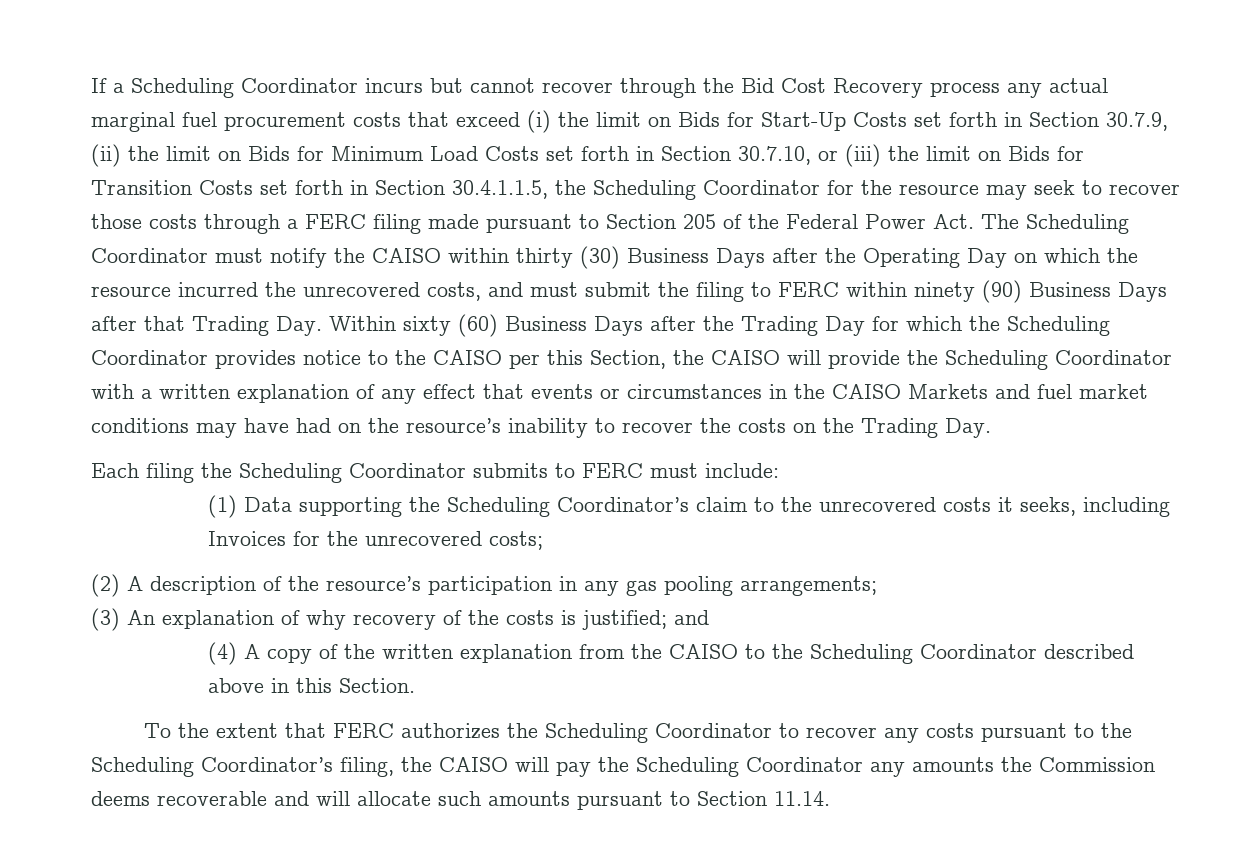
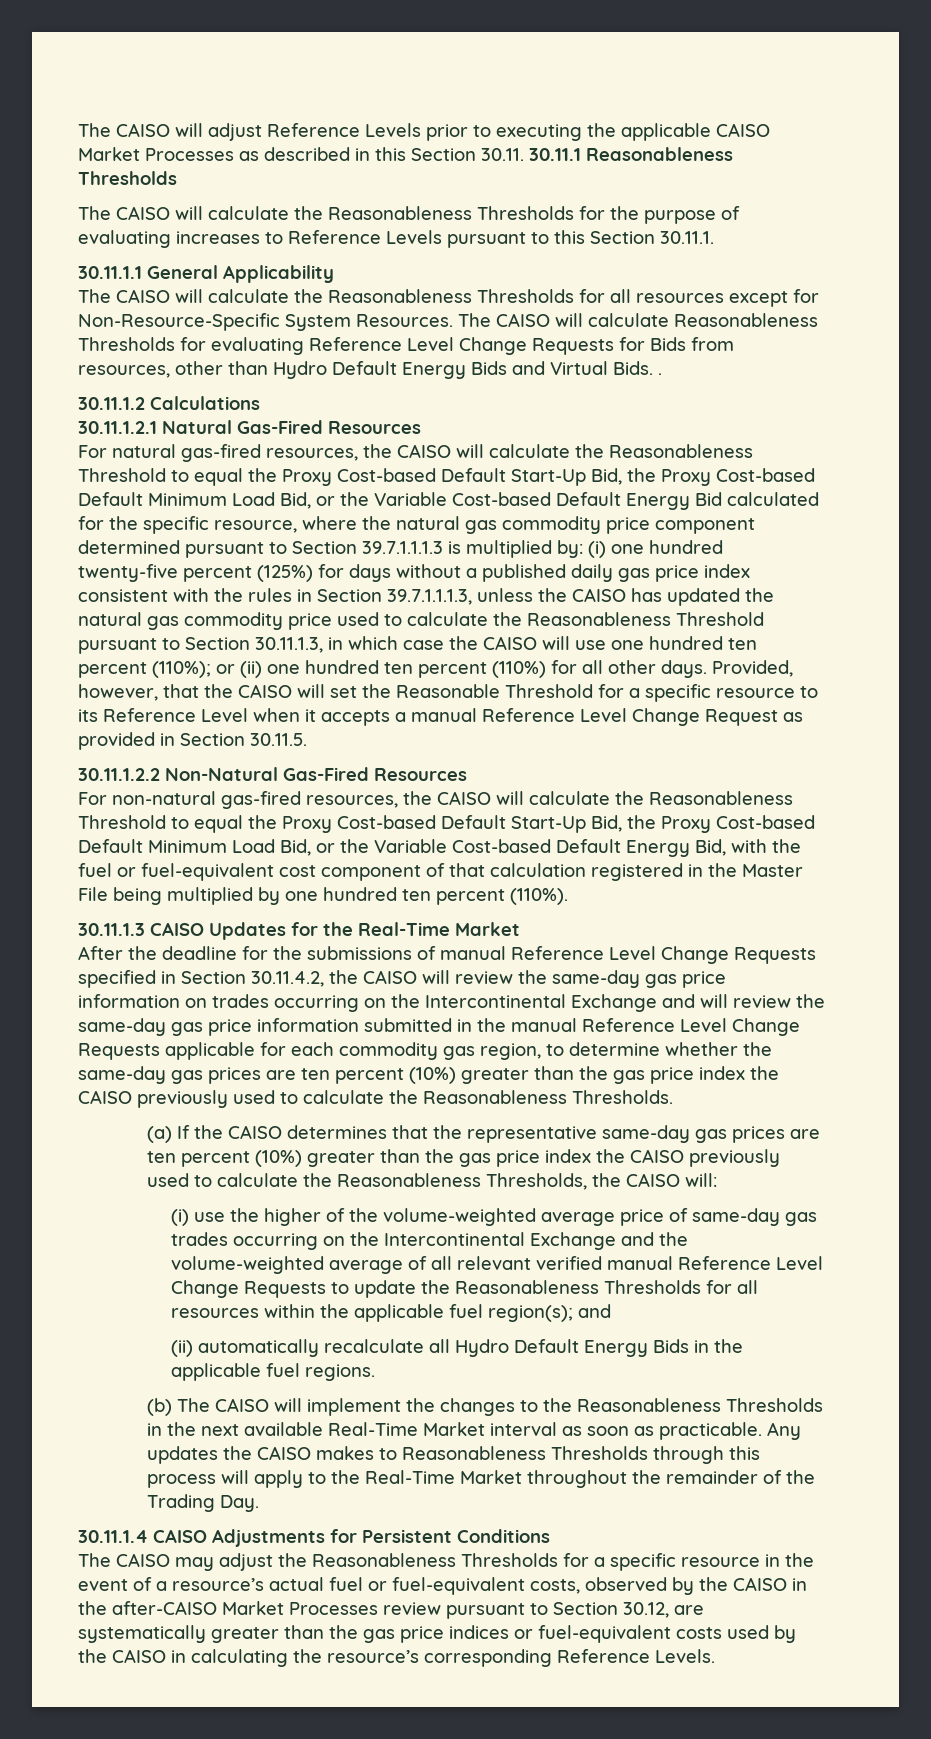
- If a Scheduling Coordinator incurs but cannot recover through the Bid Cost Recovery process any actual marginal fuel procurement costs that exceed (i) the limit on Bids for Start-Up Costs set forth in Section 30.7.9, (ii) the limit on Bids for Minimum Load Costs set forth in Section 30.7.10, or (iii) the limit on Bids for Transition Costs set forth in Section 30.4.1.1.5, the Scheduling Coordinator for the resource may seek to recover those costs through a FERC filing made pursuant to Section 205 of the Federal Power Act. The Scheduling Coordinator must notify the CAISO within thirty (30) Business Days after the Operating Day on which the resource incurred the unrecovered costs, and must submit the filing to FERC within ninety (90) Business Days after that Trading Day. Within sixty (60) Business Days after the Trading Day for which the Scheduling Coordinator provides notice to the CAISO per this Section, the CAISO will provide the Scheduling Coordinator with a written explanation of any effect that events or circumstances in the CAISO Markets and fuel market conditions may have had on the resource’s inability to recover the costs on the Trading Day.
- Each filing the Scheduling Coordinator submits to FERC must include:
- (1) Data supporting the Scheduling Coordinator’s claim to the unrecovered costs it seeks, including Invoices for the unrecovered costs;
- (2) A description of the resource’s participation in any gas pooling arrangements;
- (3) An explanation of why recovery of the costs is justified; and
- (4) A copy of the written explanation from the CAISO to the Scheduling Coordinator described above in this Section.
- To the extent that FERC authorizes the Scheduling Coordinator to recover any costs pursuant to the Scheduling Coordinator’s filing, the CAISO will pay the Scheduling Coordinator any amounts the Commission deems recoverable and will allocate such amounts pursuant to Section 11.14.
+ The CAISO will adjust Reference Levels prior to executing the applicable CAISO Market Processes as described in this Section 30.11. 30.11.1 Reasonableness Thresholds
+ The CAISO will calculate the Reasonableness Thresholds for the purpose of evaluating increases to Reference Levels pursuant to this Section 30.11.1.
+ 30.11.1.1 General Applicability
+ The CAISO will calculate the Reasonableness Thresholds for all resources except for Non-Resource-Specific System Resources. The CAISO will calculate Reasonableness Thresholds for evaluating Reference Level Change Requests for Bids from resources, other than Hydro Default Energy Bids and Virtual Bids. .
+ 30.11.1.2 Calculations
+ 30.11.1.2.1 Natural Gas-Fired Resources
+ For natural gas-fired resources, the CAISO will calculate the Reasonableness Threshold to equal the Proxy Cost-based Default Start-Up Bid, the Proxy Cost-based Default Minimum Load Bid, or the Variable Cost-based Default Energy Bid calculated for the specific resource, where the natural gas commodity price component determined pursuant to Section 39.7.1.1.1.3 is multiplied by: (i) one hundred twenty-five percent (125%) for days without a published daily gas price index consistent with the rules in Section 39.7.1.1.1.3, unless the CAISO has updated the natural gas commodity price used to calculate the Reasonableness Threshold pursuant to Section 30.11.1.3, in which case the CAISO will use one hundred ten percent (110%); or (ii) one hundred ten percent (110%) for all other days. Provided, however, that the CAISO will set the Reasonable Threshold for a specific resource to its Reference Level when it accepts a manual Reference Level Change Request as provided in Section 30.11.5.
+ 30.11.1.2.2 Non-Natural Gas-Fired Resources
+ For non-natural gas-fired resources, the CAISO will calculate the Reasonableness Threshold to equal the Proxy Cost-based Default Start-Up Bid, the Proxy Cost-based Default Minimum Load Bid, or the Variable Cost-based Default Energy Bid, with the fuel or fuel-equivalent cost component of that calculation registered in the Master File being multiplied by one hundred ten percent (110%).
+ 30.11.1.3 CAISO Updates for the Real-Time Market
+ After the deadline for the submissions of manual Reference Level Change Requests specified in Section 30.11.4.2, the CAISO will review the same-day gas price information on trades occurring on the Intercontinental Exchange and will review the same-day gas price information submitted in the manual Reference Level Change Requests applicable for each commodity gas region, to determine whether the same-day gas prices are ten percent (10%) greater than the gas price index the CAISO previously used to calculate the Reasonableness Thresholds.
+ (a) If the CAISO determines that the representative same-day gas prices are ten percent (10%) greater than the gas price index the CAISO previously used to calculate the Reasonableness Thresholds, the CAISO will:
+ (i) use the higher of the volume-weighted average price of same-day gas trades occurring on the Intercontinental Exchange and the volume-weighted average of all relevant verified manual Reference Level Change Requests to update the Reasonableness Thresholds for all resources within the applicable fuel region(s); and
+ (ii) automatically recalculate all Hydro Default Energy Bids in the applicable fuel regions.
+ (b) The CAISO will implement the changes to the Reasonableness Thresholds in the next available Real-Time Market interval as soon as practicable. Any updates the CAISO makes to Reasonableness Thresholds through this process will apply to the Real-Time Market throughout the remainder of the Trading Day.
+ 30.11.1.4 CAISO Adjustments for Persistent Conditions
+ The CAISO may adjust the Reasonableness Thresholds for a specific resource in the event of a resource’s actual fuel or fuel-equivalent costs, observed by the CAISO in the after-CAISO Market Processes review pursuant to Section 30.12, are systematically greater than the gas price indices or fuel-equivalent costs used by the CAISO in calculating the resource’s corresponding Reference Levels.

